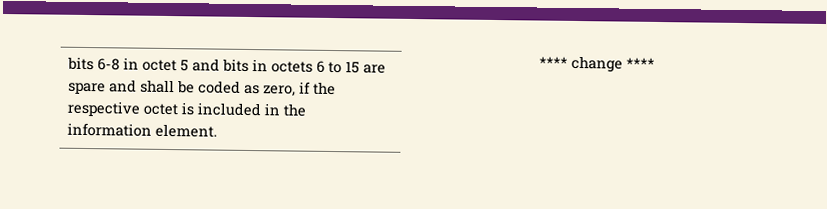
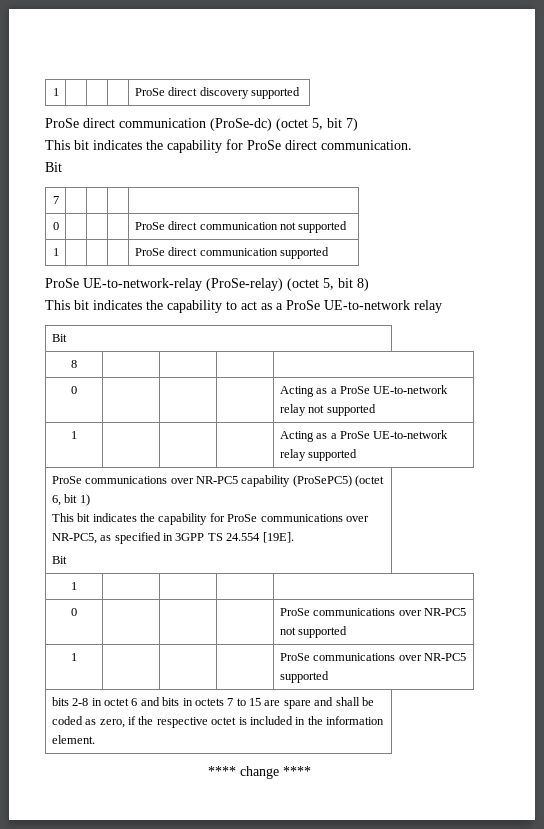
- bits 6-8 in octet 5 and bits in octets 6 to 15 are spare and shall be coded as zero, if the respective octet is included in the information element.
+ 1 | | | | ProSe direct discovery supported
+ ProSe direct communication (ProSe-dc) (octet 5, bit 7)
+ This bit indicates the capability for ProSe direct communication.
+ Bit
+ 7 | | | |
+ 0 | | | | ProSe direct communication not supported
+ 1 | | | | ProSe direct communication supported
+ ProSe UE-to-network-relay (ProSe-relay) (octet 5, bit 8)
+ This bit indicates the capability to act as a ProSe UE-to-network relay
+ Bit
+ 8 | | | |
+ 0 | | | | Acting as a ProSe UE-to-network relay not supported
+ 1 | | | | Acting as a ProSe UE-to-network relay supported
+ ProSe communications over NR-PC5 capability (ProSePC5) (octet 6, bit 1)
+ This bit indicates the capability for ProSe communications over NR-PC5, as specified in 3GPP TS 24.554 [19E].
+ Bit
+ 1 | | | |
+ 0 | | | | ProSe communications over NR-PC5 not supported
+ 1 | | | | ProSe communications over NR-PC5 supported
+ bits 2-8 in octet 6 and bits in octets 7 to 15 are spare and shall be coded as zero, if the respective octet is included in the information element.

